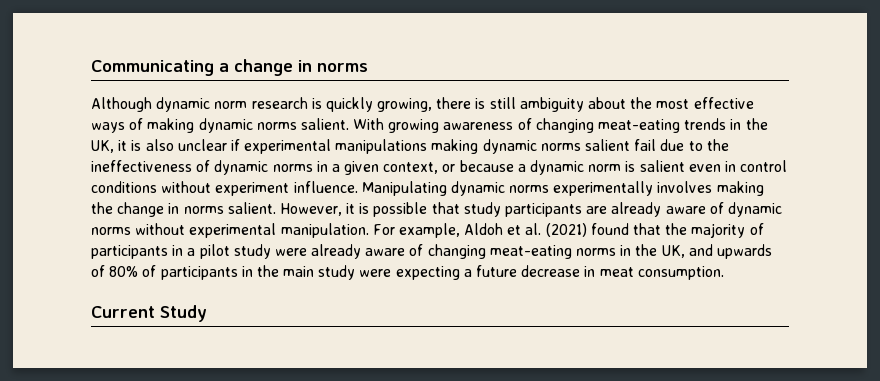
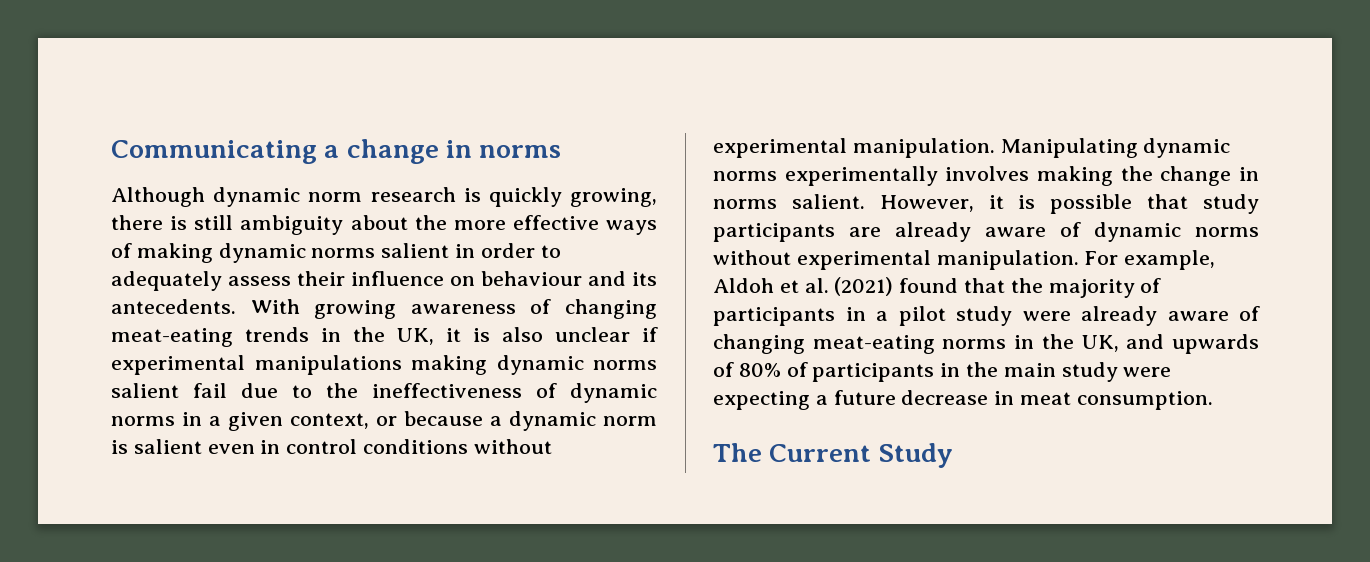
- Although dynamic norm research is quickly growing, there is still ambiguity about the most effective ways of making dynamic norms salient.
+ Although dynamic norm research is quickly growing, there is still ambiguity about the more effective ways of making dynamic norms salient in order to adequately assess their influence on behaviour and its antecedents.
- With growing awareness of changing meat-eating trends in the UK, it is also unclear if experimental manipulations making dynamic norms salient fail due to the ineffectiveness of dynamic norms in a given context, or because a dynamic norm is salient even in control conditions without experiment influence.
+ With growing awareness of changing meat-eating trends in the UK, it is also unclear if experimental manipulations making dynamic norms salient fail due to the ineffectiveness of dynamic norms in a given context, or because a dynamic norm is salient even in control conditions without experimental manipulation.
- Current Study
+ The Current Study

